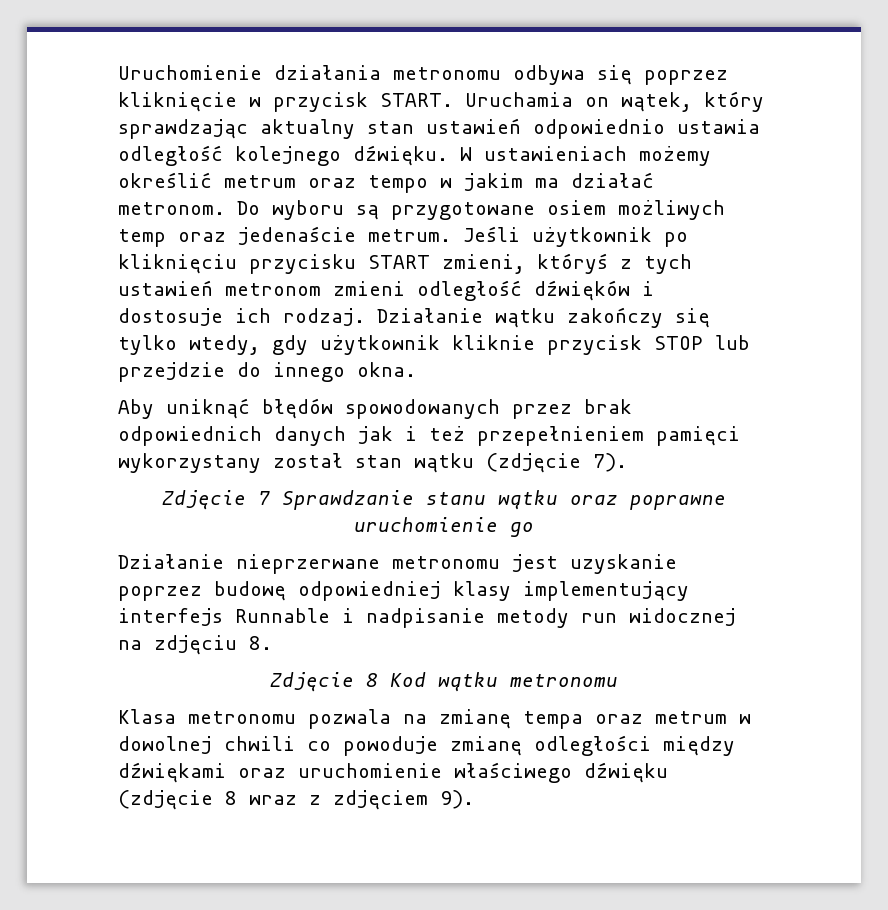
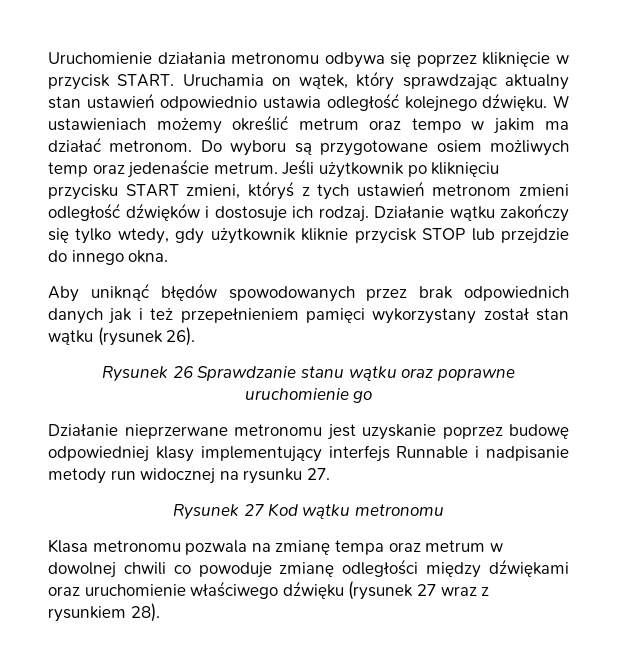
- Aby uniknąć błędów spowodowanych przez brak odpowiednich danych jak i też przepełnieniem pamięci wykorzystany został stan wątku (zdjęcie 7).
- Zdjęcie 7 Sprawdzanie stanu wątku oraz poprawne uruchomienie go
+ Aby uniknąć błędów spowodowanych przez brak odpowiednich danych jak i też przepełnieniem pamięci wykorzystany został stan wątku (rysunek 26).
+ Rysunek 26 Sprawdzanie stanu wątku oraz poprawne uruchomienie go
- Działanie nieprzerwane metronomu jest uzyskanie poprzez budowę odpowiedniej klasy implementujący interfejs Runnable i nadpisanie metody run widocznej na zdjęciu 8.
- Zdjęcie 8 Kod wątku metronomu
+ Działanie nieprzerwane metronomu jest uzyskanie poprzez budowę odpowiedniej klasy implementujący interfejs Runnable i nadpisanie metody run widocznej na rysunku 27.
+ Rysunek 27 Kod wątku metronomu
- Klasa metronomu pozwala na zmianę tempa oraz metrum w dowolnej chwili co powoduje zmianę odległości między dźwiękami oraz uruchomienie właściwego dźwięku (zdjęcie 8 wraz z zdjęciem 9).
+ Klasa metronomu pozwala na zmianę tempa oraz metrum w dowolnej chwili co powoduje zmianę odległości między dźwiękami oraz uruchomienie właściwego dźwięku (rysunek 27 wraz z rysunkiem 28).

